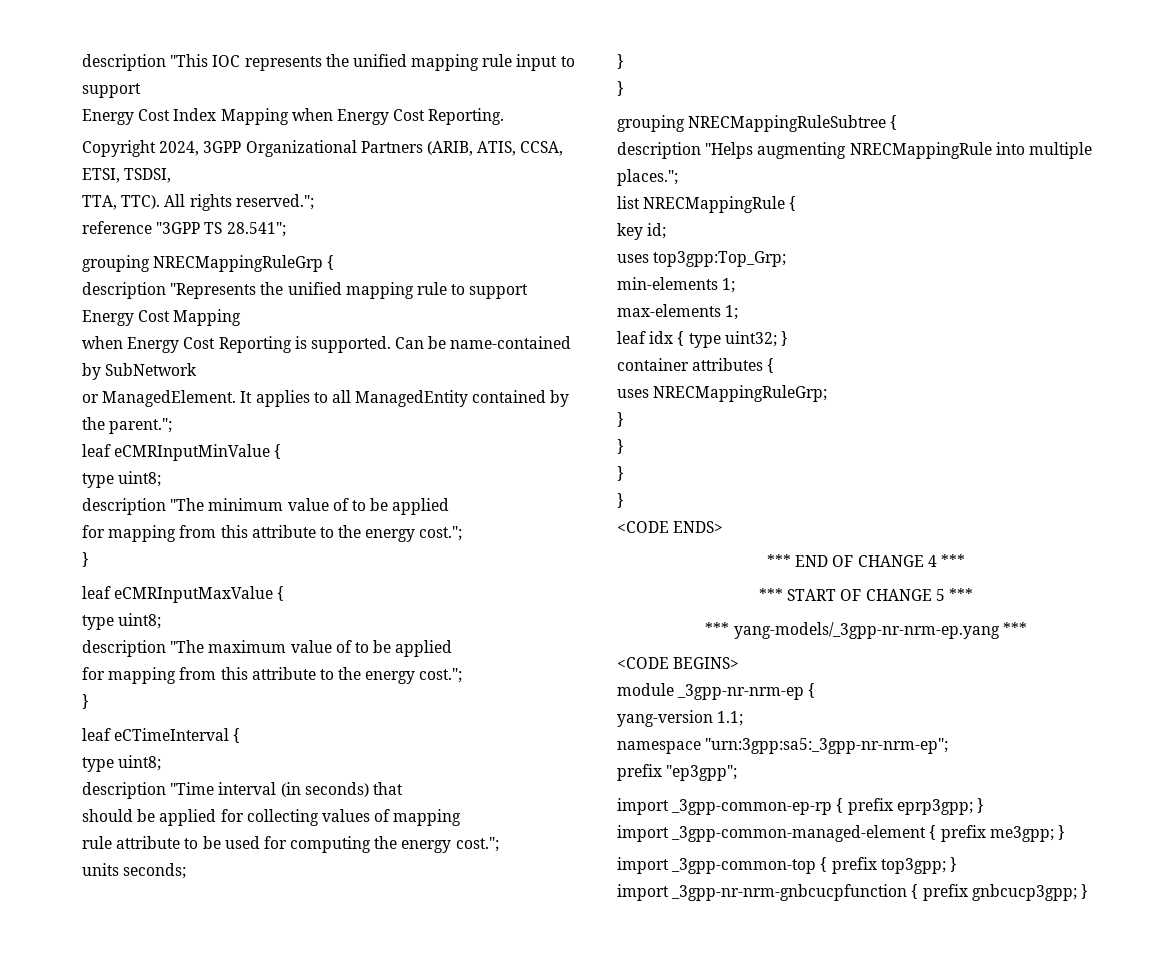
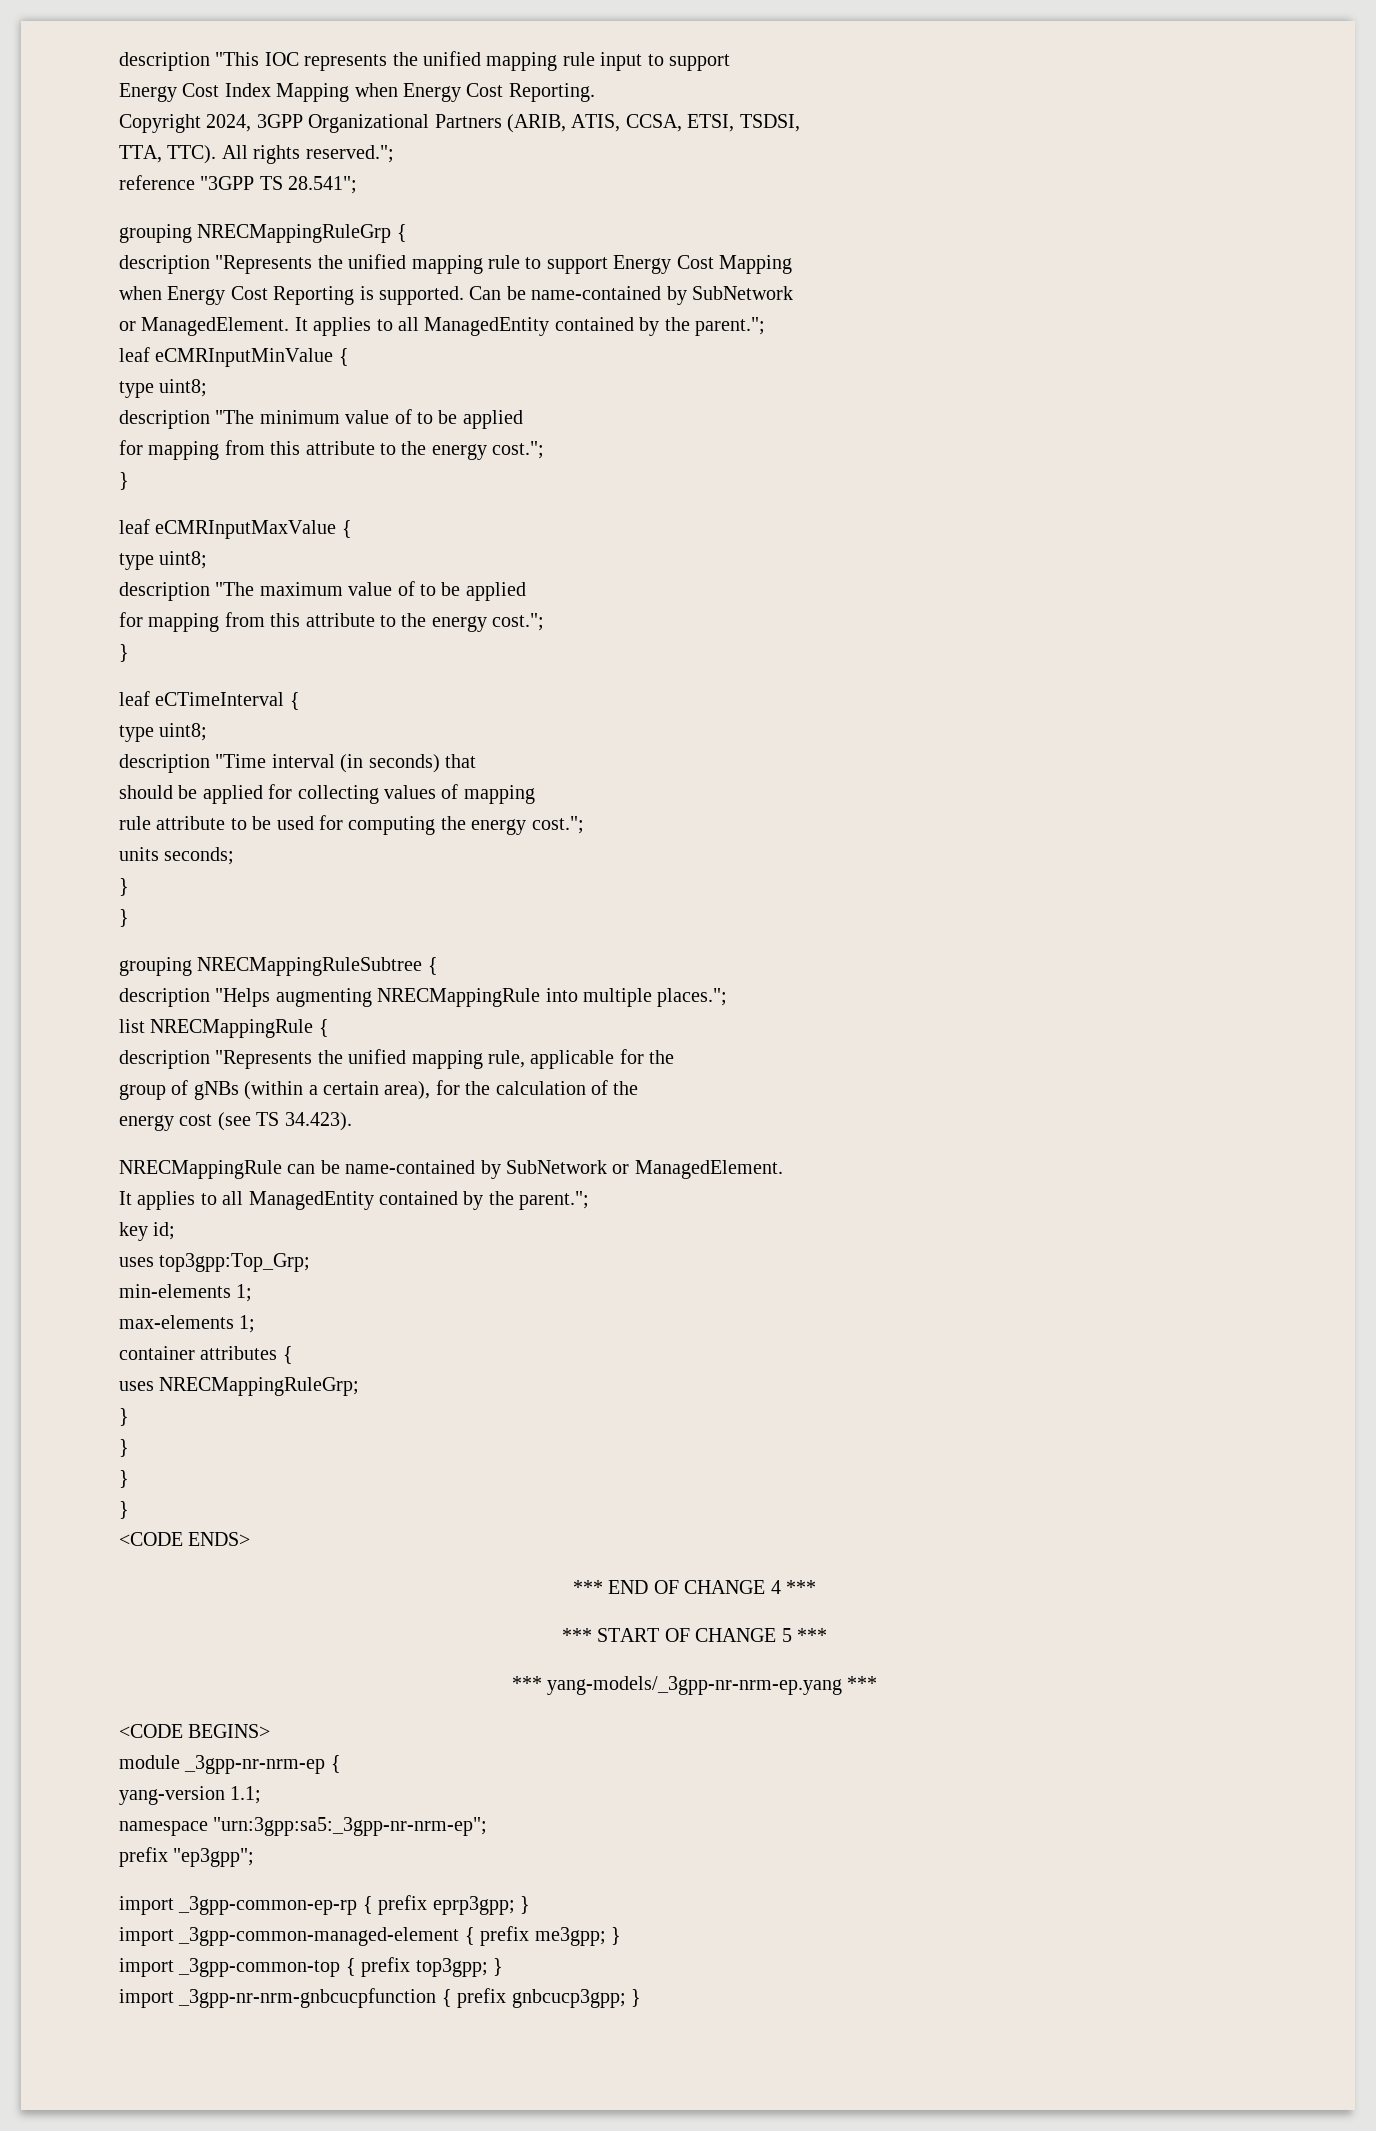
+ description "Represents the unified mapping rule, applicable for the
+ group of gNBs (within a certain area), for the calculation of the
+ energy cost (see TS 34.423).
+ NRECMappingRule can be name-contained by SubNetwork or ManagedElement.
+ It applies to all ManagedEntity contained by the parent.";
- leaf idx { type uint32; }

